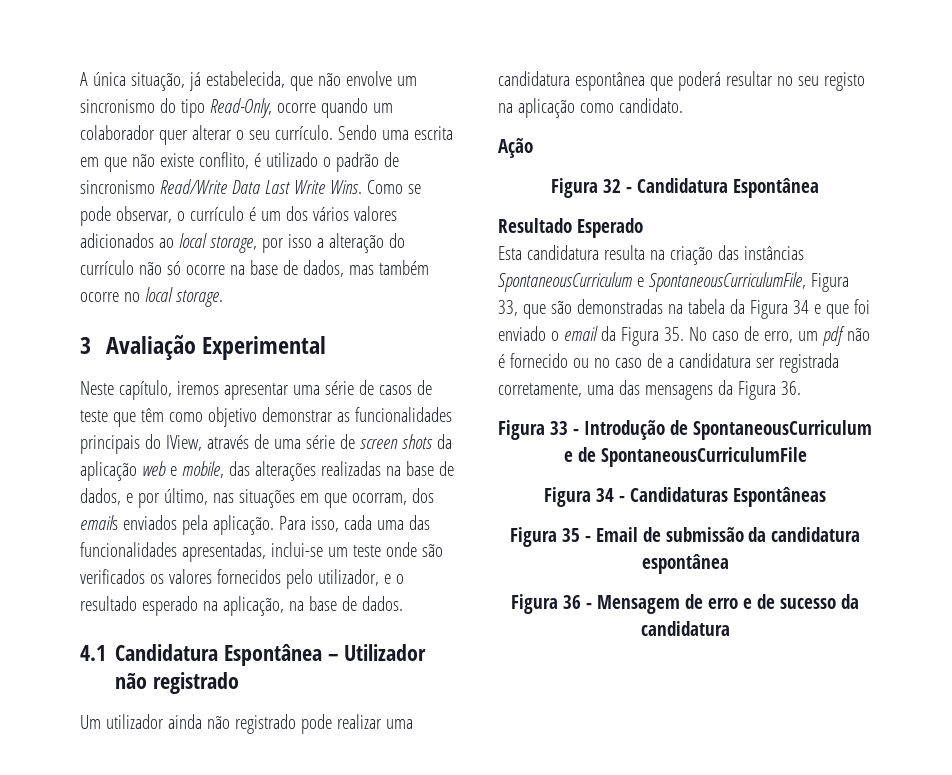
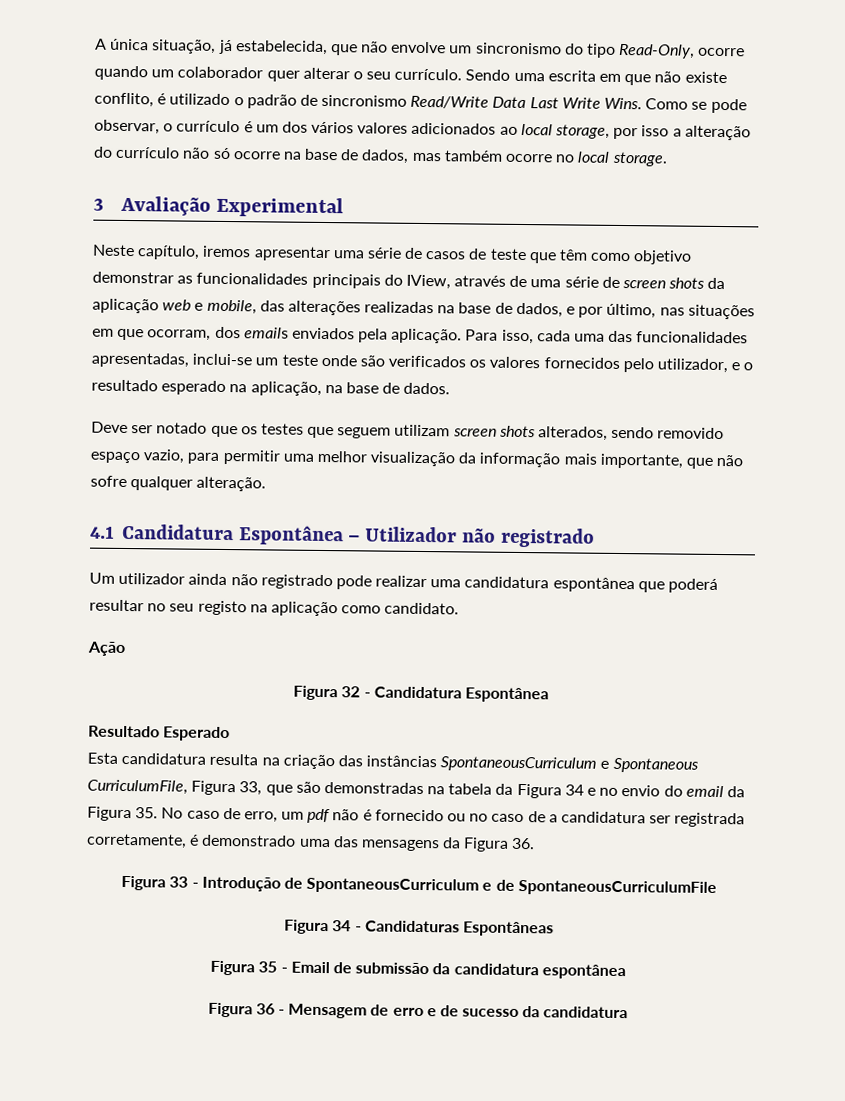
+ Deve ser notado que os testes que seguem utilizam screen shots alterados, sendo removido espaço vazio, para permitir uma melhor visualização da informação mais importante, que não sofre qualquer alteração.
- Esta candidatura resulta na criação das instâncias SpontaneousCurriculum e SpontaneousCurriculumFile, Figura 33, que são demonstradas na tabela da Figura 34 e que foi enviado o email da Figura 35. No caso de erro, um pdf não é fornecido ou no caso de a candidatura ser registrada corretamente, uma das mensagens da Figura 36.
+ Esta candidatura resulta na criação das instâncias SpontaneousCurriculum e Spontaneous CurriculumFile, Figura 33, que são demonstradas na tabela da Figura 34 e no envio do email da Figura 35. No caso de erro, um pdf não é fornecido ou no caso de a candidatura ser registrada corretamente, é demonstrado uma das mensagens da Figura 36.

